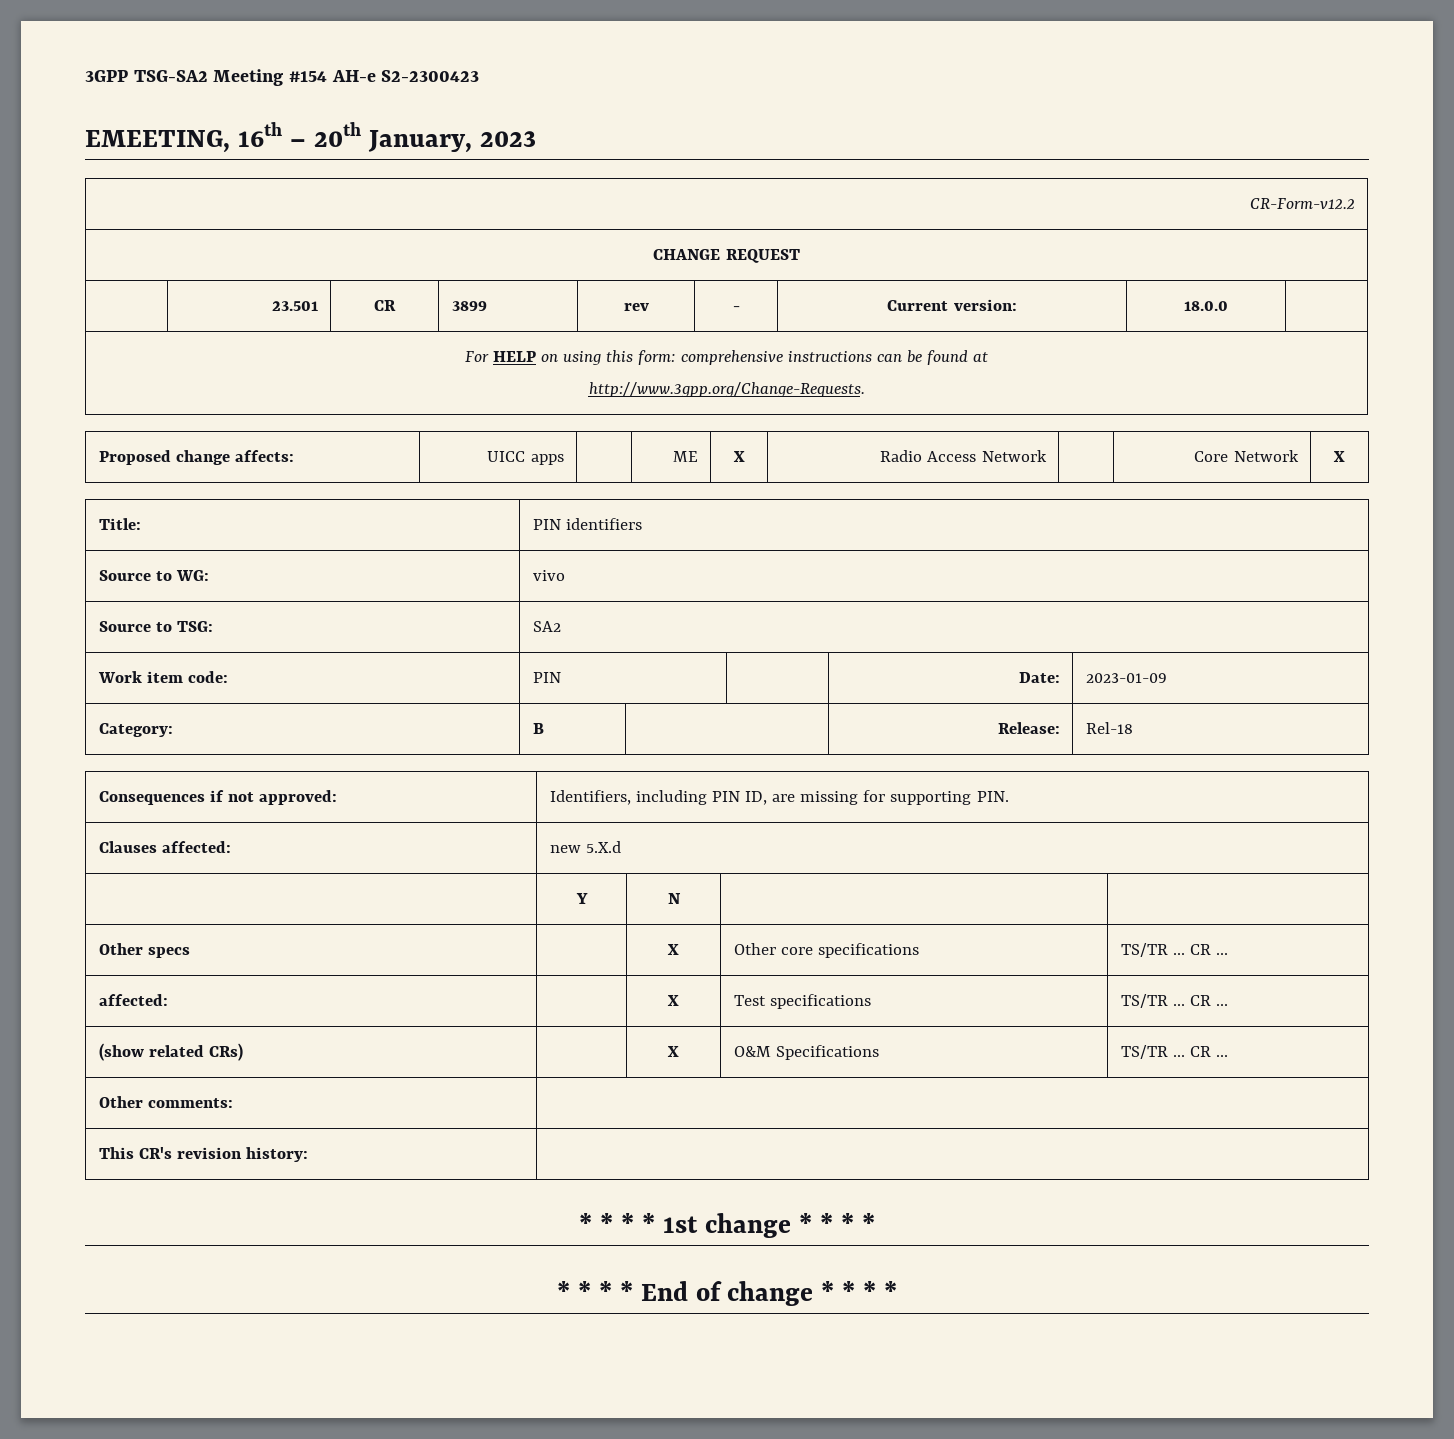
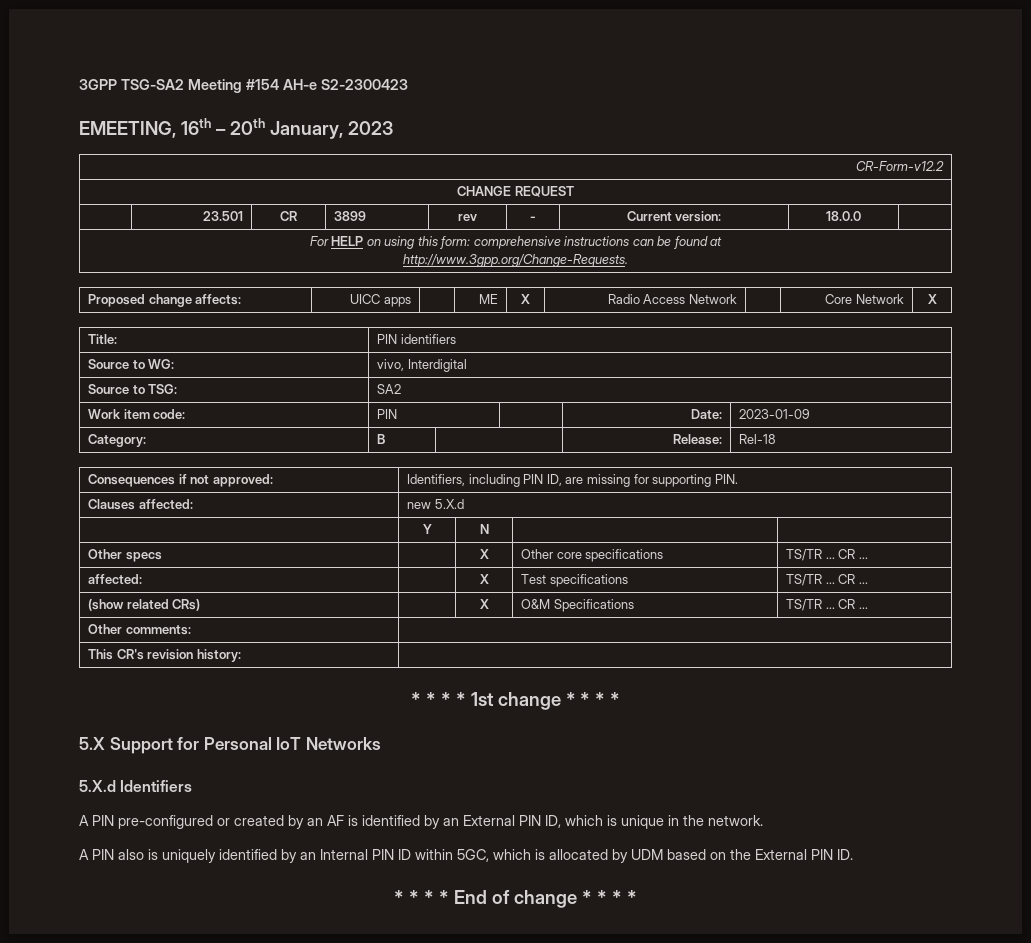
- Source to WG: | vivo
+ Source to WG: | vivo, Interdigital
+ 5.X Support for Personal IoT Networks
+ 5.X.d Identifiers
+ A PIN pre-configured or created by an AF is identified by an External PIN ID, which is unique in the network.
+ A PIN also is uniquely identified by an Internal PIN ID within 5GC, which is allocated by UDM based on the External PIN ID.

